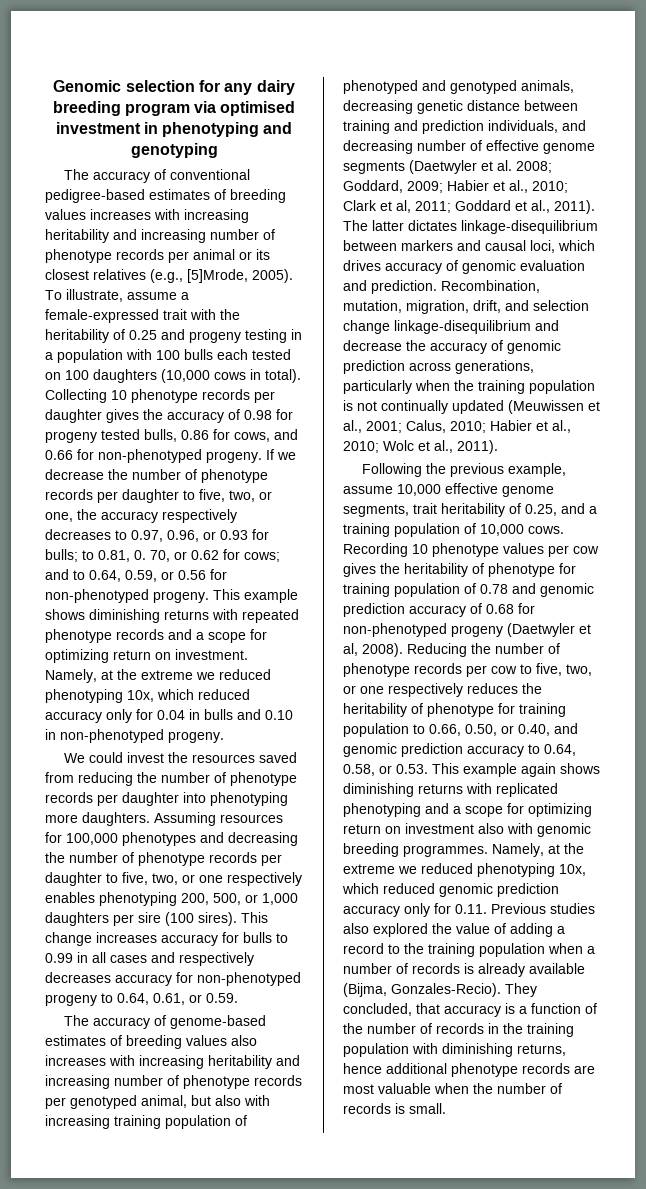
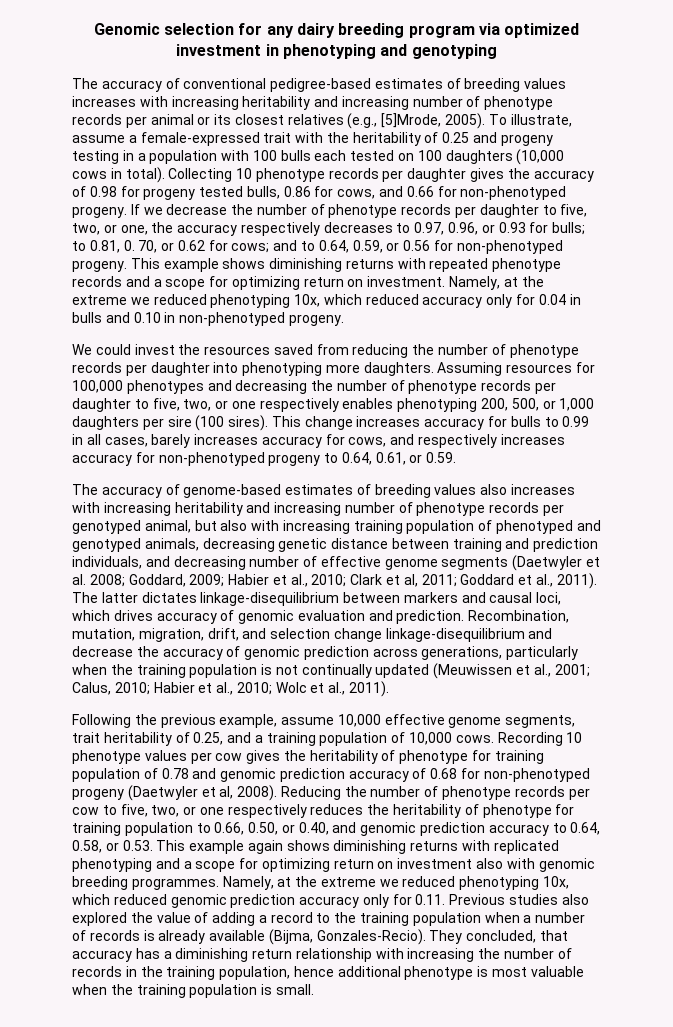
- Genomic selection for any dairy breeding program via optimised investment in phenotyping and genotyping
+ Genomic selection for any dairy breeding program via optimized investment in phenotyping and genotyping
- This change increases accuracy for bulls to 0.99 in all cases and respectively decreases accuracy for non-phenotyped progeny to 0.64, 0.61, or 0.59.
+ This change increases accuracy for bulls to 0.99 in all cases, barely increases accuracy for cows, and respectively increases accuracy for non-phenotyped progeny to 0.64, 0.61, or 0.59.
- They concluded, that accuracy is a function of the number of records in the training population with diminishing returns, hence additional phenotype records are most valuable when the number of records is small.
+ They concluded, that accuracy has a diminishing return relationship with increasing the number of records in the training population, hence additional phenotype is most valuable when the training population is small.

